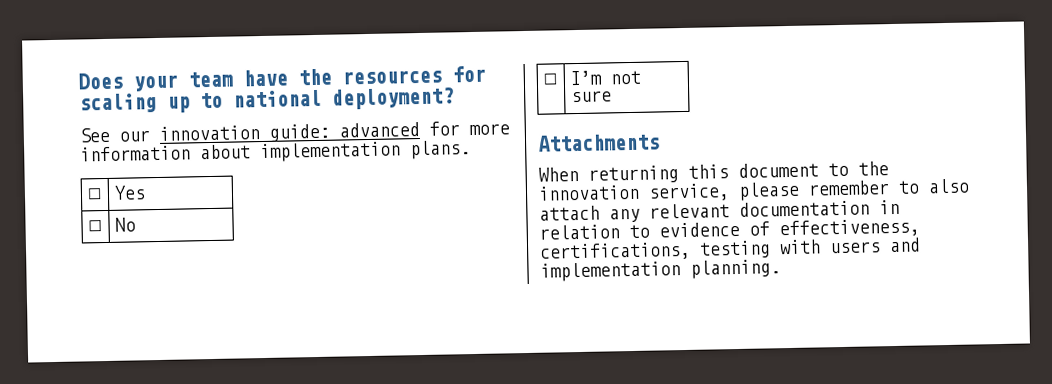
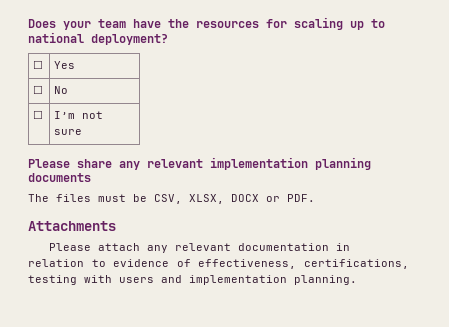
- See our innovation guide: advanced for more information about implementation plans.
+ Please share any relevant implementation planning documents
+ The files must be CSV, XLSX, DOCX or PDF.
  Attachments
- When returning this document to the innovation service, please remember to also attach any relevant documentation in relation to evidence of effectiveness, certifications, testing with users and implementation planning.
+ Please attach any relevant documentation in relation to evidence of effectiveness, certifications, testing with users and implementation planning.

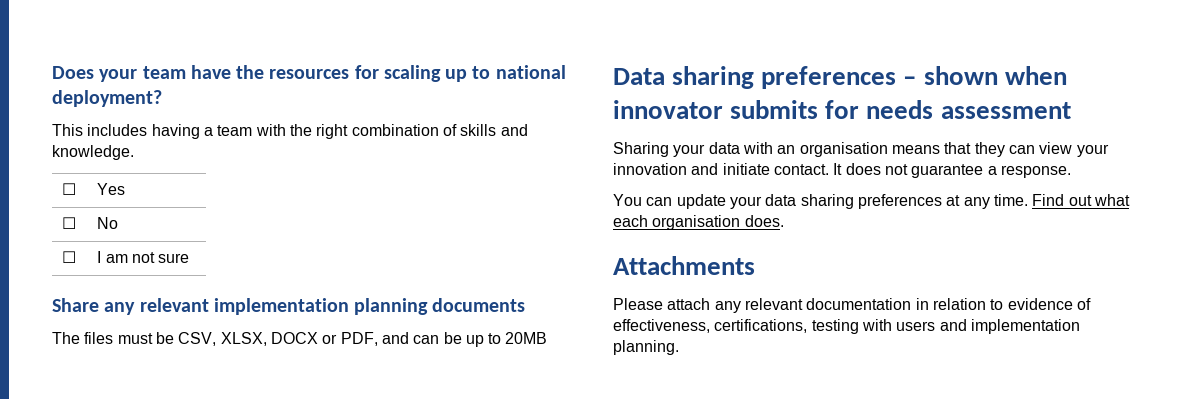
+ This includes having a team with the right combination of skills and knowledge.
- ☐ | I’m not sure
+ ☐ | I am not sure
- Please share any relevant implementation planning documents
+ Share any relevant implementation planning documents
- The files must be CSV, XLSX, DOCX or PDF.
+ The files must be CSV, XLSX, DOCX or PDF, and can be up to 20MB
+ Data sharing preferences – shown when innovator submits for needs assessment
+ Sharing your data with an organisation means that they can view your innovation and initiate contact. It does not guarantee a response.
+ You can update your data sharing preferences at any time. Find out what each organisation does.

